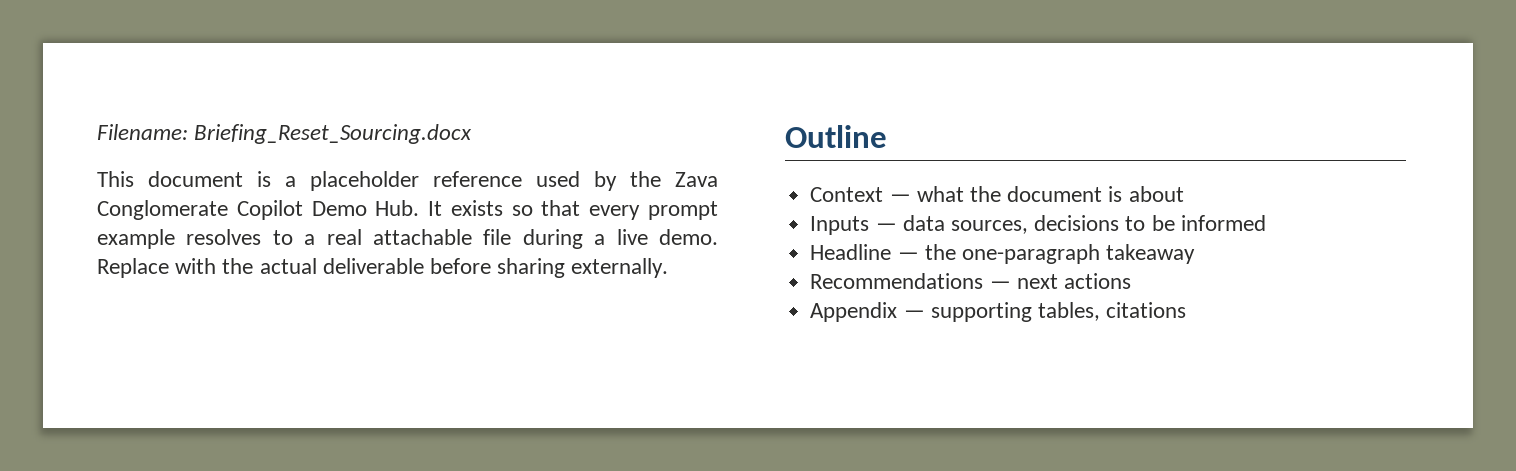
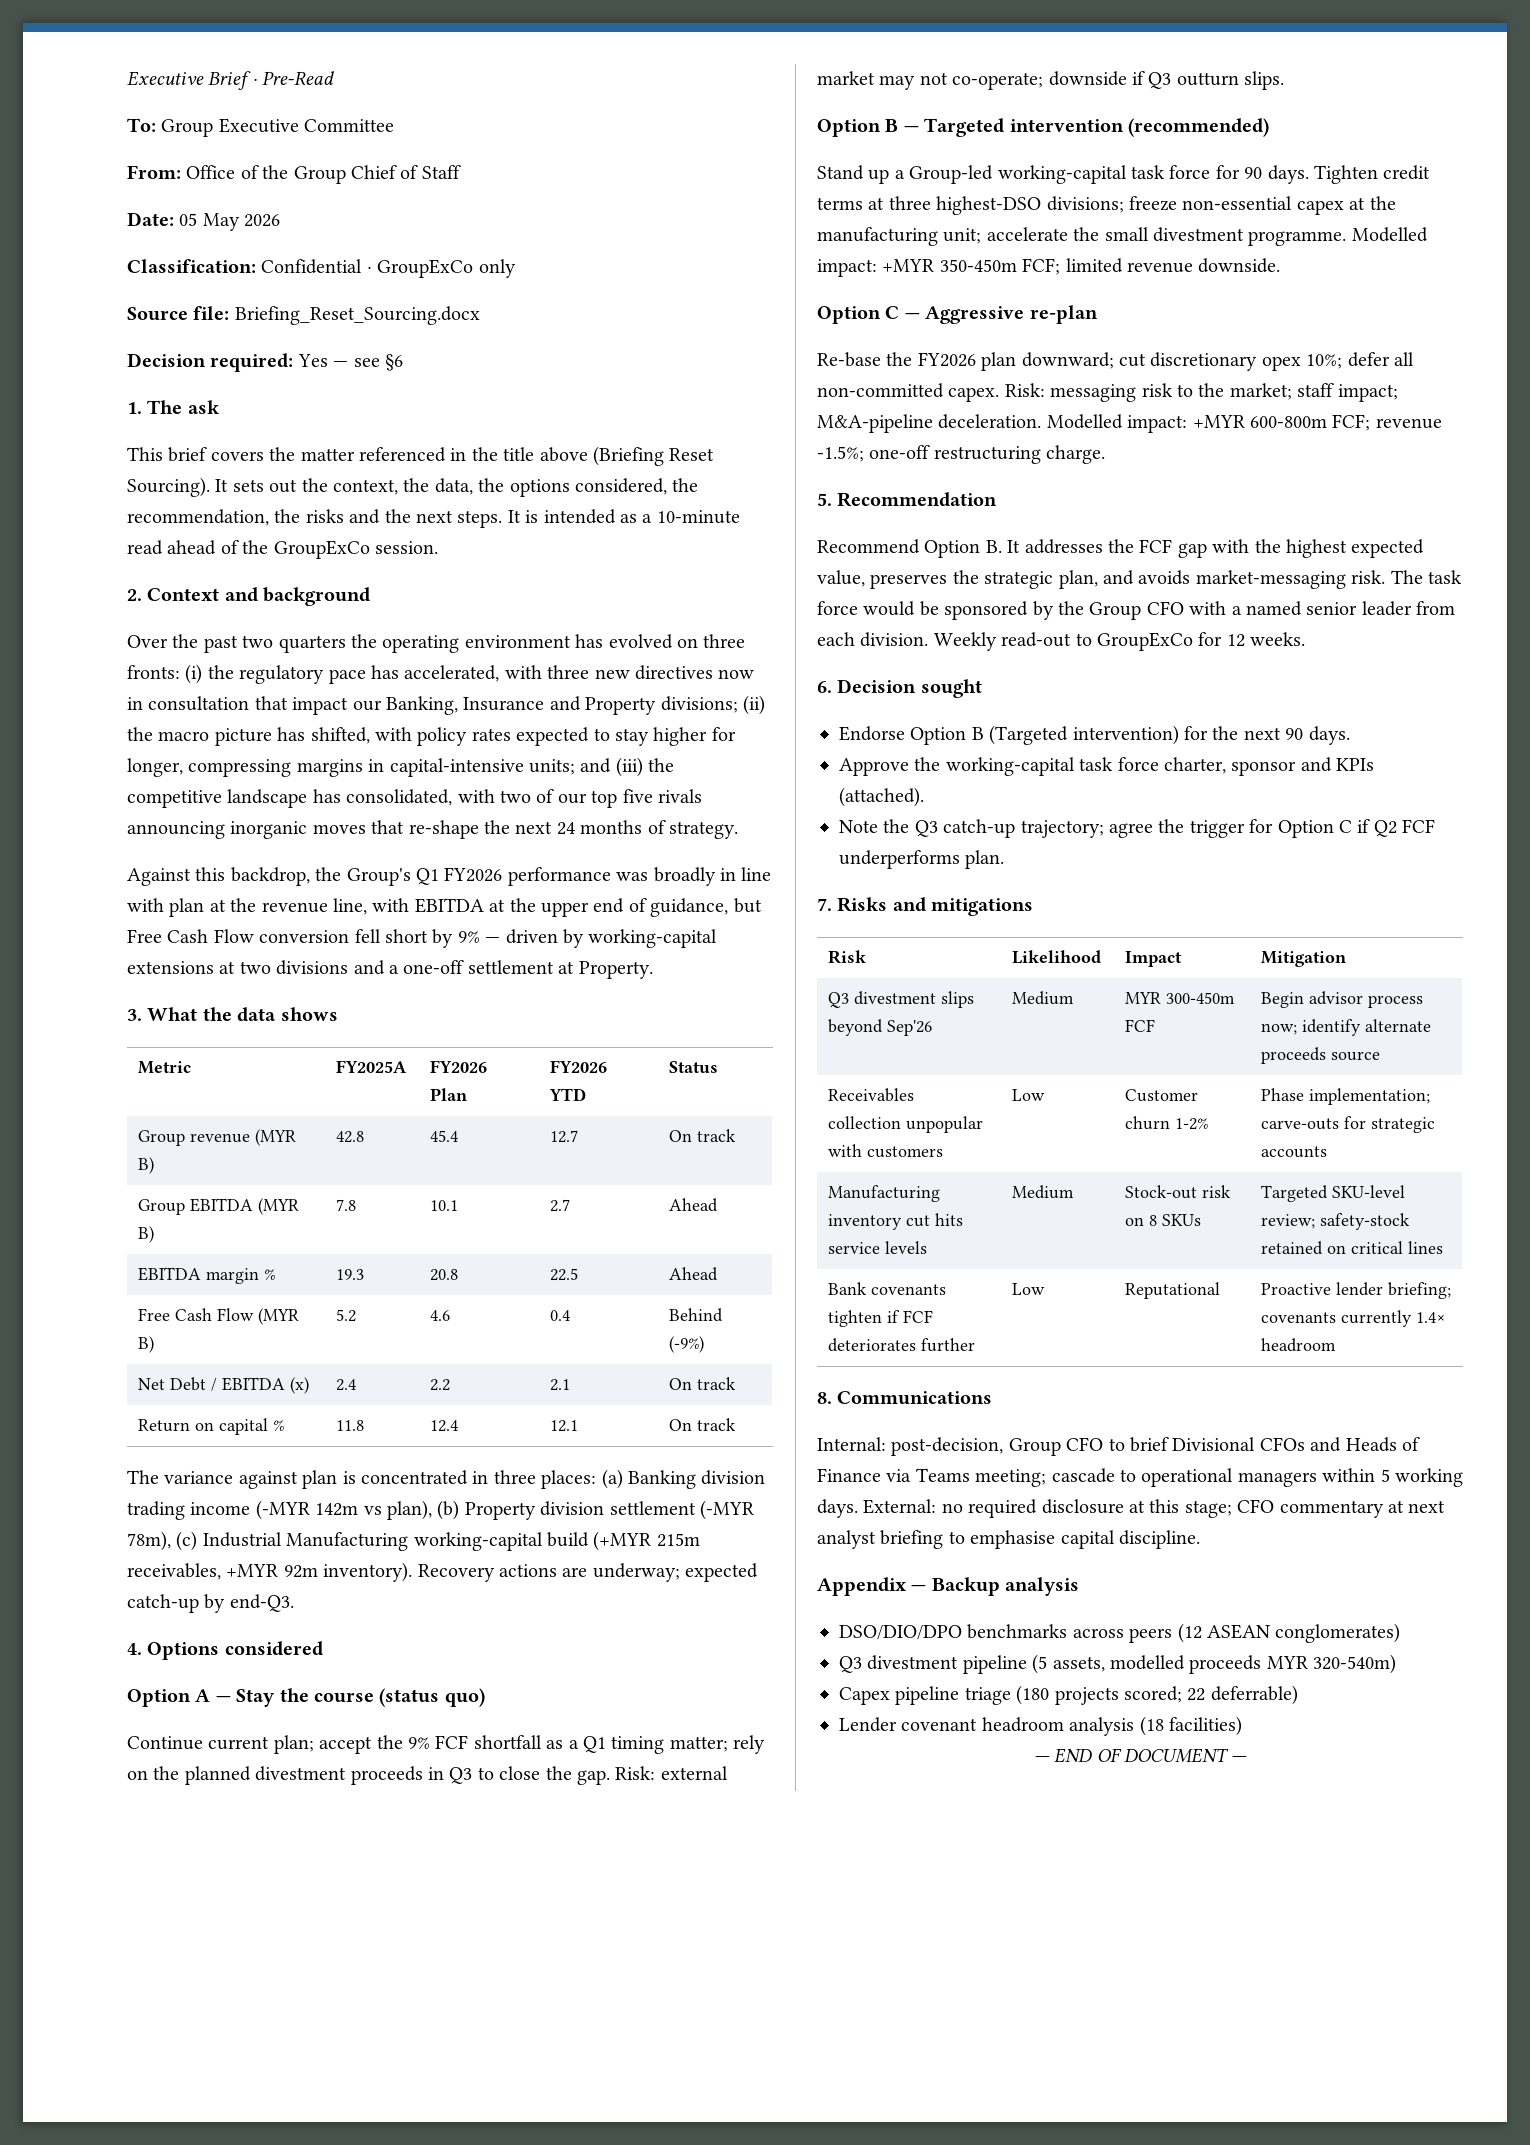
- Filename: Briefing_Reset_Sourcing.docx
- This document is a placeholder reference used by the Zava Conglomerate Copilot Demo Hub. It exists so that every prompt example resolves to a real attachable file during a live demo. Replace with the actual deliverable before sharing externally.
- Outline
- Context — what the document is about
- Inputs — data sources, decisions to be informed
- Headline — the one-paragraph takeaway
- Recommendations — next actions
- Appendix — supporting tables, citations
+ Executive Brief · Pre-Read
+ To: Group Executive Committee
+ From: Office of the Group Chief of Staff
+ Date: 05 May 2026
+ Classification: Confidential · GroupExCo only
+ Source file: Briefing_Reset_Sourcing.docx
+ Decision required: Yes — see §6
+ 1. The ask
+ This brief covers the matter referenced in the title above (Briefing Reset Sourcing). It sets out the context, the data, the options considered, the recommendation, the risks and the next steps. It is intended as a 10-minute read ahead of the GroupExCo session.
+ 2. Context and background
+ Over the past two quarters the operating environment has evolved on three fronts: (i) the regulatory pace has accelerated, with three new directives now in consultation that impact our Banking, Insurance and Property divisions; (ii) the macro picture has shifted, with policy rates expected to stay higher for longer, compressing margins in capital-intensive units; and (iii) the competitive landscape has consolidated, with two of our top five rivals announcing inorganic moves that re-shape the next 24 months of strategy.
+ Against this backdrop, the Group's Q1 FY2026 performance was broadly in line with plan at the revenue line, with EBITDA at the upper end of guidance, but Free Cash Flow conversion fell short by 9% — driven by working-capital extensions at two divisions and a one-off settlement at Property.
+ 3. What the data shows
+ Metric | FY2025A | FY2026 Plan | FY2026 YTD | Status
+ Group revenue (MYR B) | 42.8 | 45.4 | 12.7 | On track
+ Group EBITDA (MYR B) | 7.8 | 10.1 | 2.7 | Ahead
+ EBITDA margin % | 19.3 | 20.8 | 22.5 | Ahead
+ Free Cash Flow (MYR B) | 5.2 | 4.6 | 0.4 | Behind (-9%)
+ Net Debt / EBITDA (x) | 2.4 | 2.2 | 2.1 | On track
+ Return on capital % | 11.8 | 12.4 | 12.1 | On track
+ The variance against plan is concentrated in three places: (a) Banking division trading income (-MYR 142m vs plan), (b) Property division settlement (-MYR 78m), (c) Industrial Manufacturing working-capital build (+MYR 215m receivables, +MYR 92m inventory). Recovery actions are underway; expected catch-up by end-Q3.
+ 4. Options considered
+ Option A — Stay the course (status quo)
+ Continue current plan; accept the 9% FCF shortfall as a Q1 timing matter; rely on the planned divestment proceeds in Q3 to close the gap. Risk: external market may not co-operate; downside if Q3 outturn slips.
+ Option B — Targeted intervention (recommended)
+ Stand up a Group-led working-capital task force for 90 days. Tighten credit terms at three highest-DSO divisions; freeze non-essential capex at the manufacturing unit; accelerate the small divestment programme. Modelled impact: +MYR 350-450m FCF; limited revenue downside.
+ Option C — Aggressive re-plan
+ Re-base the FY2026 plan downward; cut discretionary opex 10%; defer all non-committed capex. Risk: messaging risk to the market; staff impact; M&A-pipeline deceleration. Modelled impact: +MYR 600-800m FCF; revenue -1.5%; one-off restructuring charge.
+ 5. Recommendation
+ Recommend Option B. It addresses the FCF gap with the highest expected value, preserves the strategic plan, and avoids market-messaging risk. The task force would be sponsored by the Group CFO with a named senior leader from each division. Weekly read-out to GroupExCo for 12 weeks.
+ 6. Decision sought
+ Endorse Option B (Targeted intervention) for the next 90 days.
+ Approve the working-capital task force charter, sponsor and KPIs (attached).
+ Note the Q3 catch-up trajectory; agree the trigger for Option C if Q2 FCF underperforms plan.
+ 7. Risks and mitigations
+ Risk | Likelihood | Impact | Mitigation
+ Q3 divestment slips beyond Sep'26 | Medium | MYR 300-450m FCF | Begin advisor process now; identify alternate proceeds source
+ Receivables collection unpopular with customers | Low | Customer churn 1-2% | Phase implementation; carve-outs for strategic accounts
+ Manufacturing inventory cut hits service levels | Medium | Stock-out risk on 8 SKUs | Targeted SKU-level review; safety-stock retained on critical lines
+ Bank covenants tighten if FCF deteriorates further | Low | Reputational | Proactive lender briefing; covenants currently 1.4× headroom
+ 8. Communications
+ Internal: post-decision, Group CFO to brief Divisional CFOs and Heads of Finance via Teams meeting; cascade to operational managers within 5 working days. External: no required disclosure at this stage; CFO commentary at next analyst briefing to emphasise capital discipline.
+ Appendix — Backup analysis
+ DSO/DIO/DPO benchmarks across peers (12 ASEAN conglomerates)
+ Q3 divestment pipeline (5 assets, modelled proceeds MYR 320-540m)
+ Capex pipeline triage (180 projects scored; 22 deferrable)
+ Lender covenant headroom analysis (18 facilities)
+ — END OF DOCUMENT —

